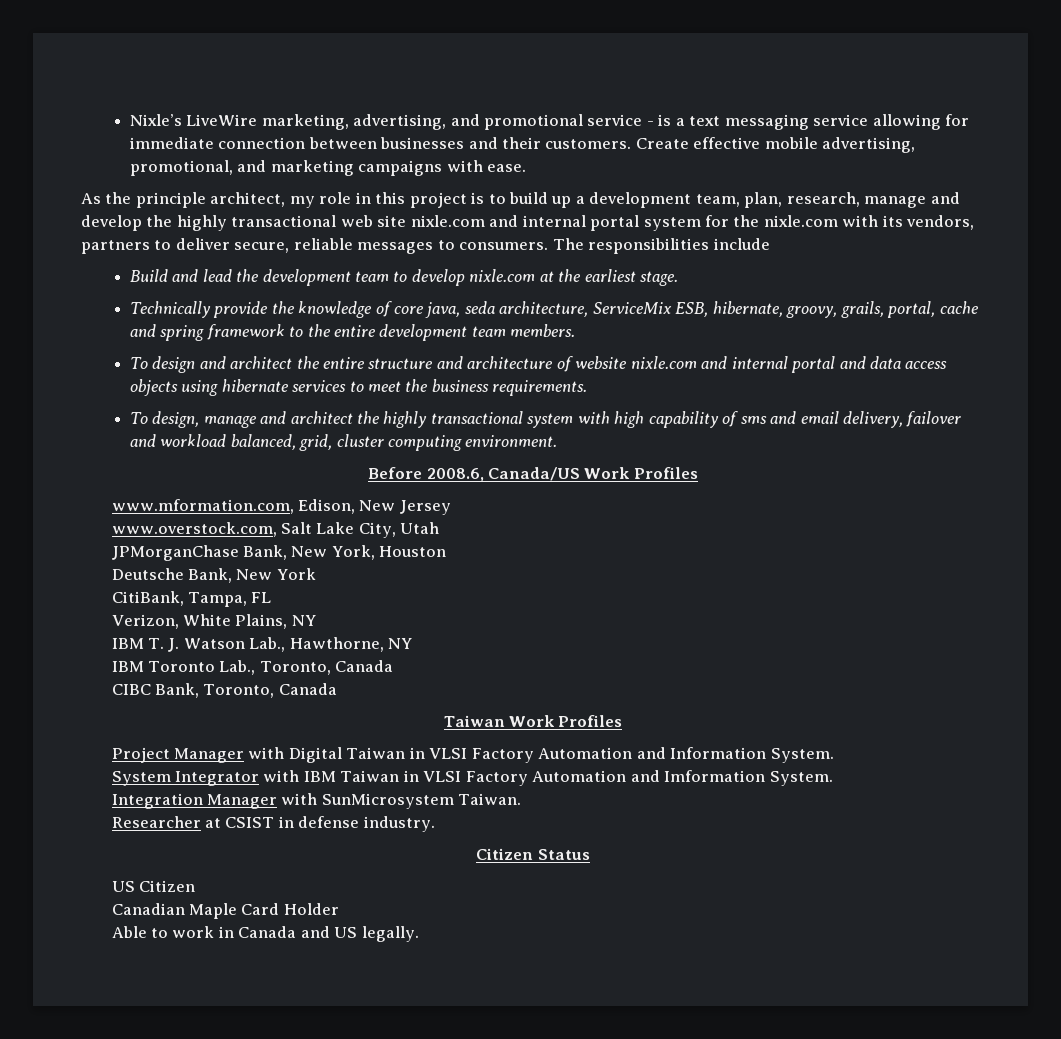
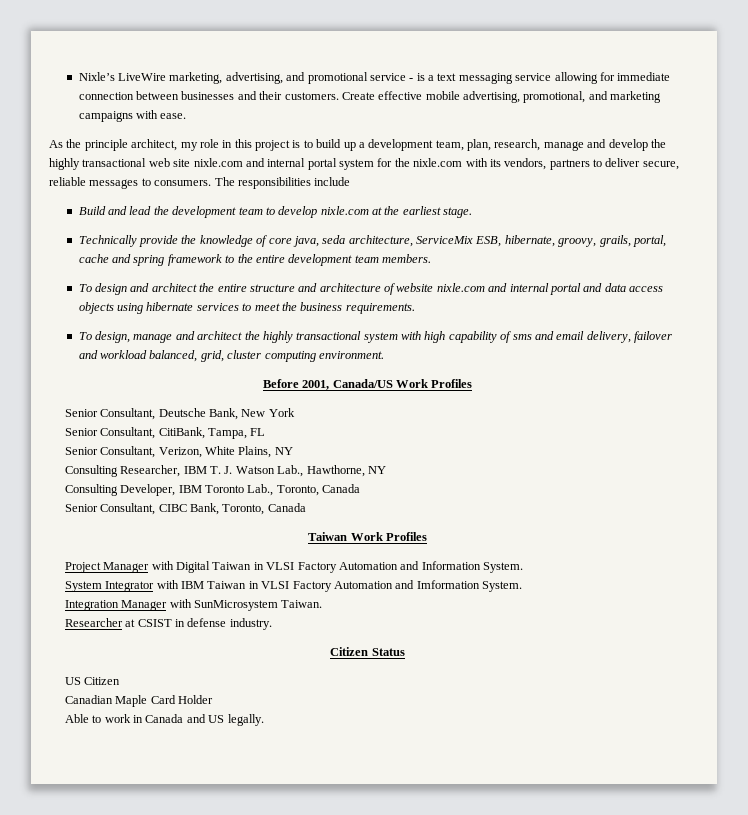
- Before 2008.6, Canada/US Work Profiles
+ Before 2001, Canada/US Work Profiles
- www.mformation.com, Edison, New Jersey
- www.overstock.com, Salt Lake City, Utah
- JPMorganChase Bank, New York, Houston
- Deutsche Bank, New York
+ Senior Consultant, Deutsche Bank, New York
- CitiBank, Tampa, FL
+ Senior Consultant, CitiBank, Tampa, FL
- Verizon, White Plains, NY
+ Senior Consultant, Verizon, White Plains, NY
- IBM T. J. Watson Lab., Hawthorne, NY
+ Consulting Researcher, IBM T. J. Watson Lab., Hawthorne, NY
- IBM Toronto Lab., Toronto, Canada
+ Consulting Developer, IBM Toronto Lab., Toronto, Canada
- CIBC Bank, Toronto, Canada
+ Senior Consultant, CIBC Bank, Toronto, Canada

